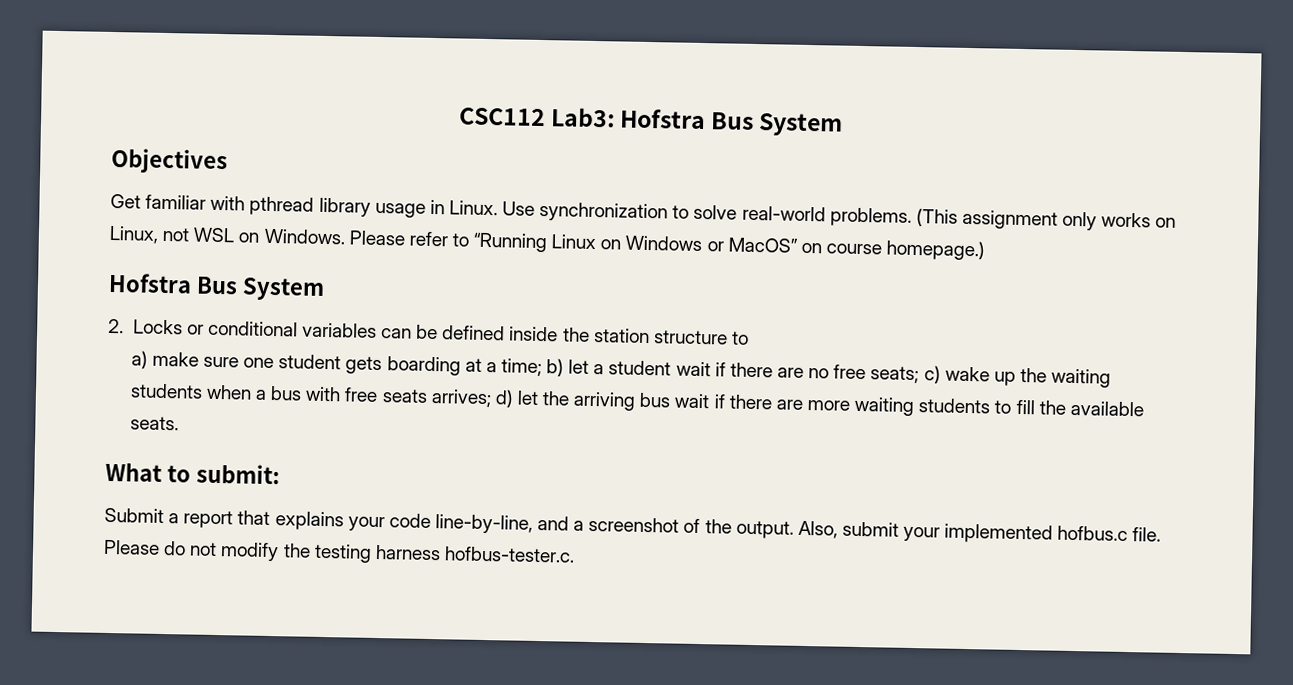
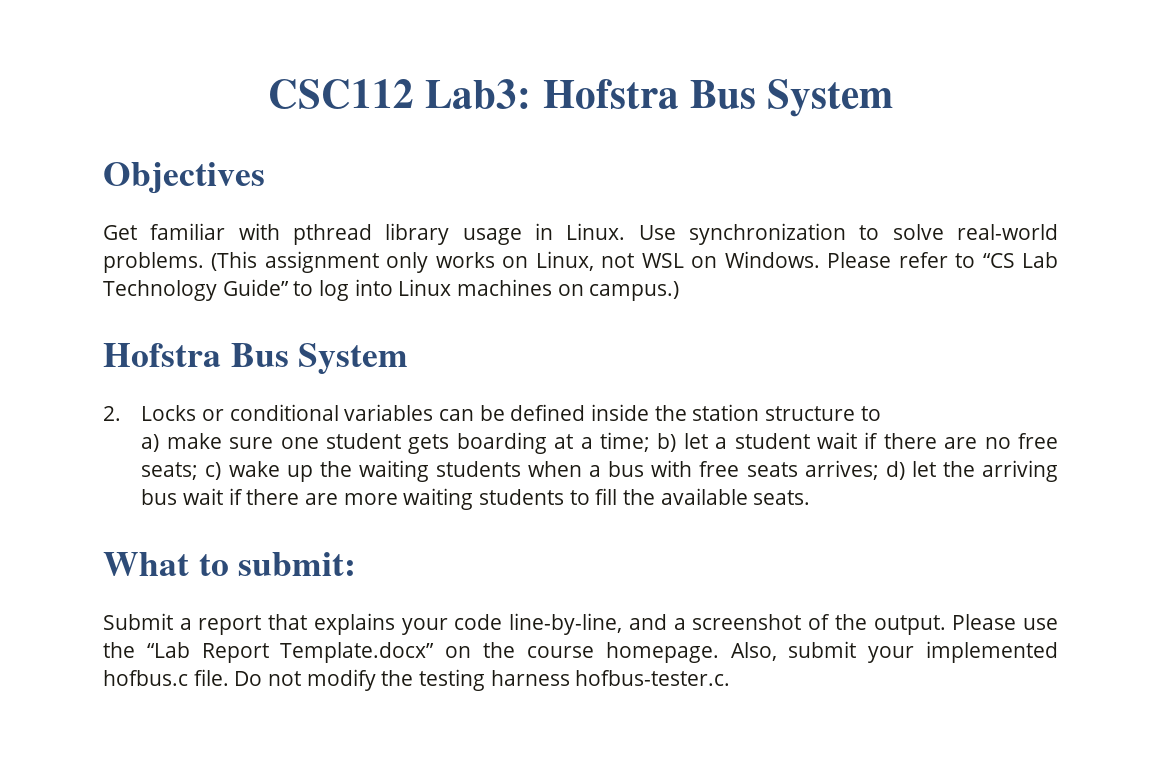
- Please refer to “Running Linux on Windows or MacOS” on course homepage.)
+ Please refer to “CS Lab Technology Guide” to log into Linux machines on campus.)
+ Please use the “Lab Report Template.docx” on the course homepage.
- Please do not modify the testing harness hofbus-tester.c.
+ Do not modify the testing harness hofbus-tester.c.

